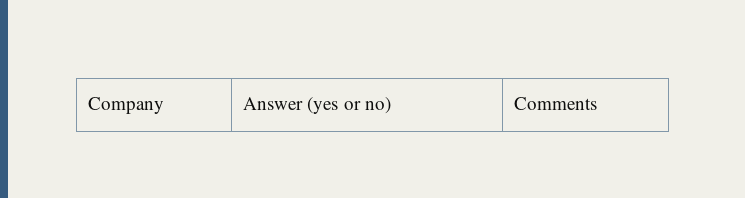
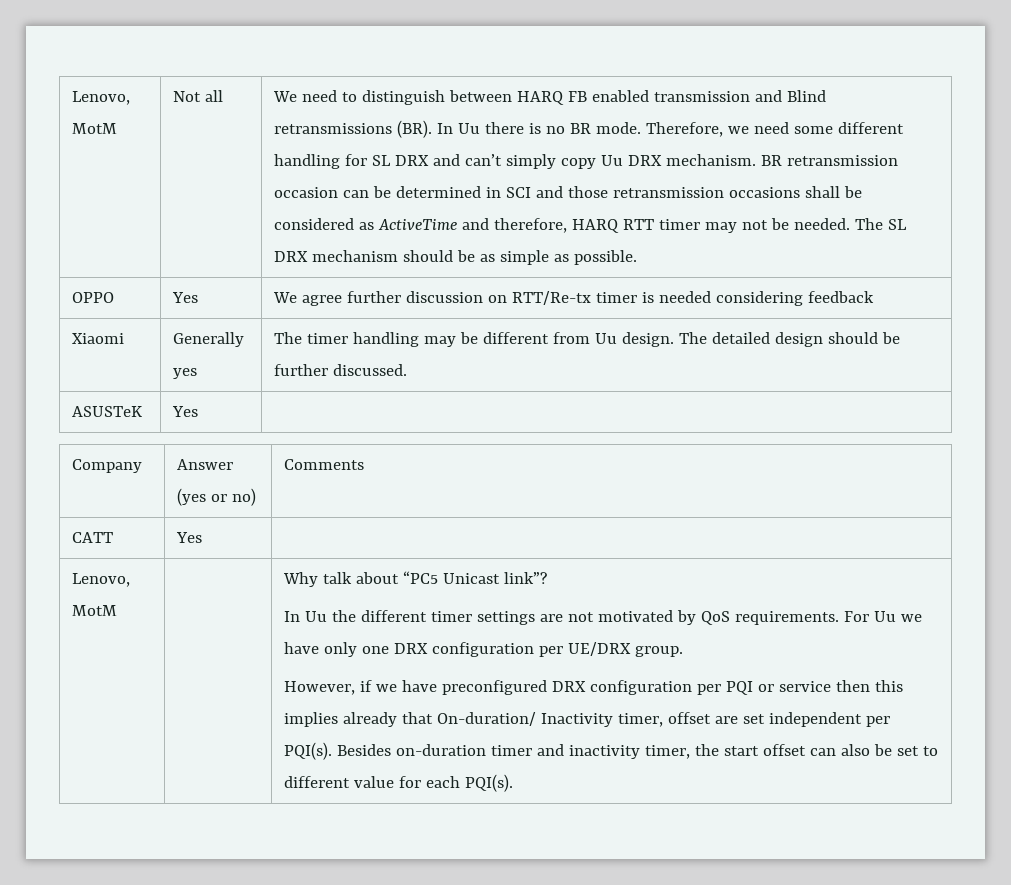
+ Lenovo, MotM | Not all | We need to distinguish between HARQ FB enabled transmission and Blind retransmissions (BR). In Uu there is no BR mode. Therefore, we need some different handling for SL DRX and can’t simply copy Uu DRX mechanism. BR retransmission occasion can be determined in SCI and those retransmission occasions shall be considered as ActiveTime and therefore, HARQ RTT timer may not be needed. The SL DRX mechanism should be as simple as possible.
+ OPPO | Yes | We agree further discussion on RTT/Re-tx timer is needed considering feedback
+ Xiaomi | Generally yes | The timer handling may be different from Uu design. The detailed design should be further discussed.
+ ASUSTeK | Yes |
+ CATT | Yes |
+ Lenovo, MotM | | Why talk about “PC5 Unicast link”?
+ In Uu the different timer settings are not motivated by QoS requirements. For Uu we have only one DRX configuration per UE/DRX group.
+ However, if we have preconfigured DRX configuration per PQI or service then this implies already that On-duration/ Inactivity timer, offset are set independent per PQI(s). Besides on-duration timer and inactivity timer, the start offset can also be set to different value for each PQI(s).

